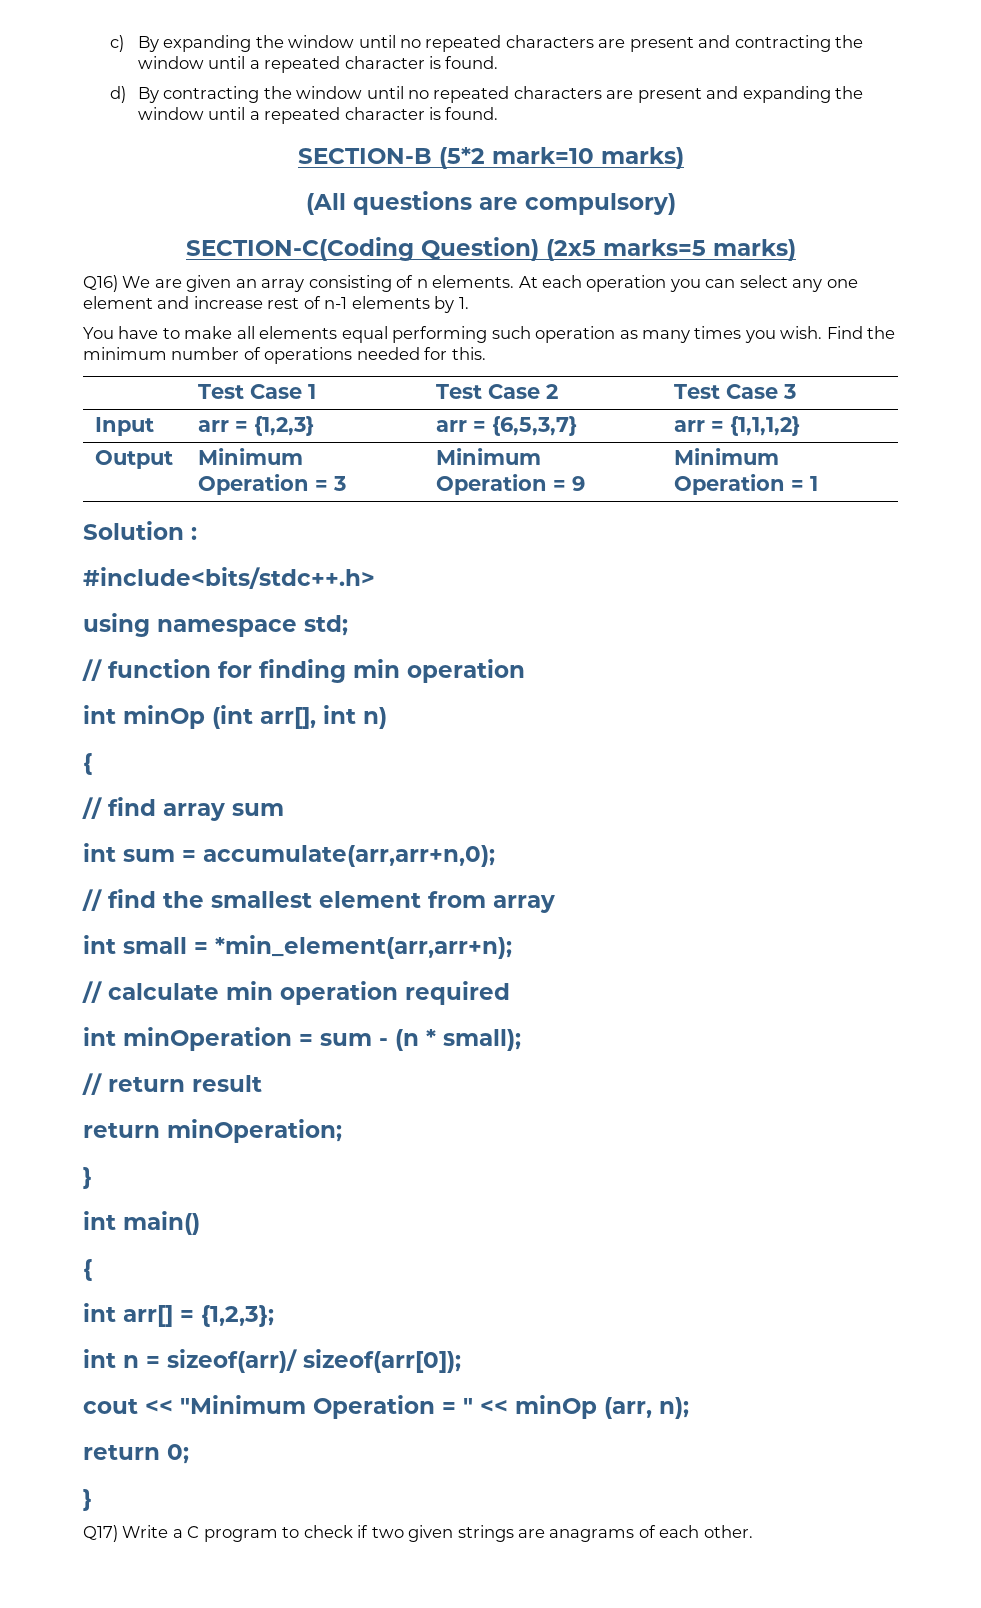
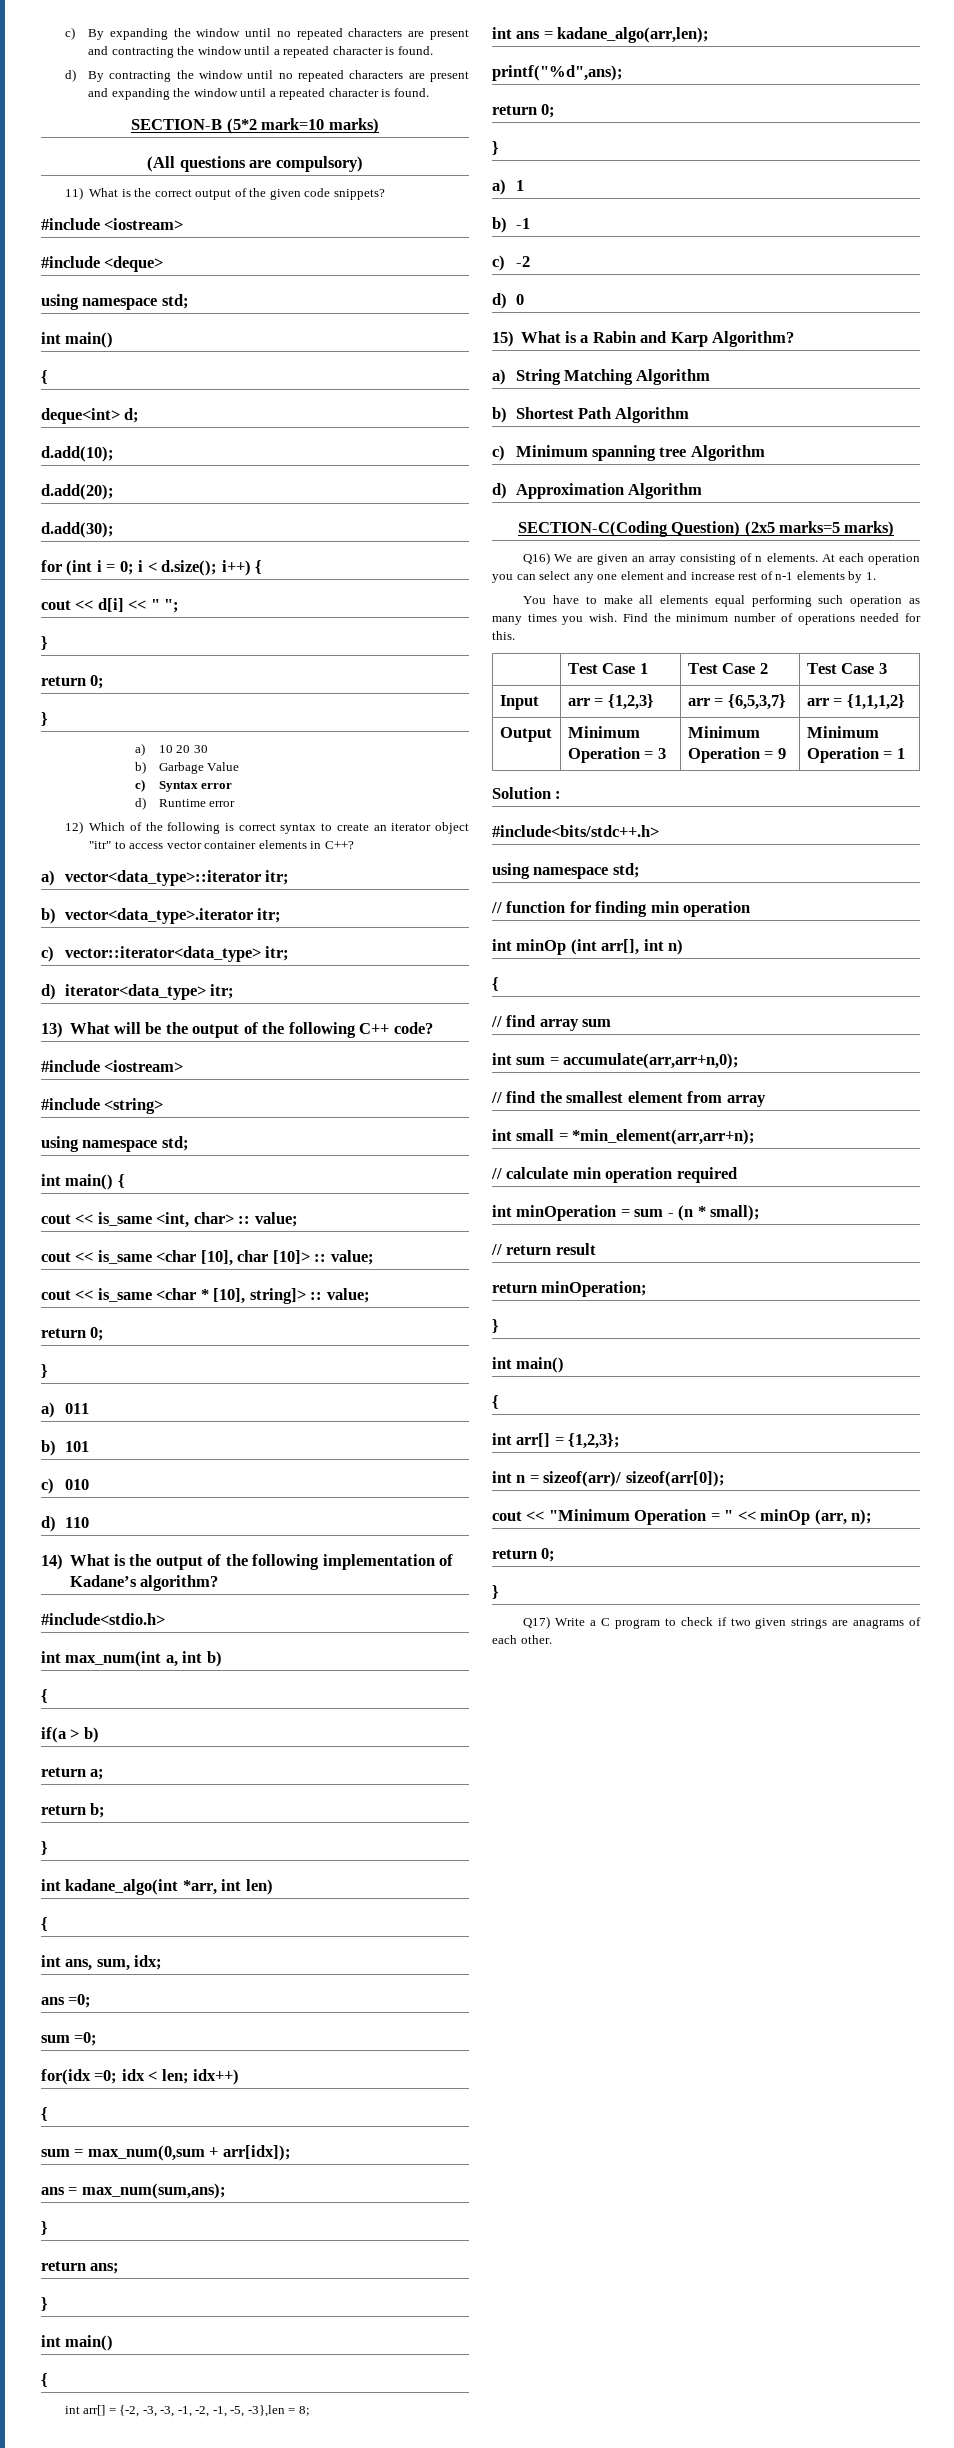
+ 11) What is the correct output of the given code snippets?
+ #include <iostream>
+ #include <deque>
+ using namespace std;
+ int main()
+ {
+ deque<int> d;
+ d.add(10);
+ d.add(20);
+ d.add(30);
+ for (int i = 0; i < d.size(); i++) {
+ cout << d[i] << " ";
+ }
+ return 0;
+ }
+ a) 10 20 30
+ b) Garbage Value
+ c) Syntax error
+ d) Runtime error
+ 12) Which of the following is correct syntax to create an iterator object "itr" to access vector container elements in C++?
+ a) vector<data_type>::iterator itr;
+ b) vector<data_type>.iterator itr;
+ c) vector::iterator<data_type> itr;
+ d) iterator<data_type> itr;
+ 13) What will be the output of the following C++ code?
+ #include <iostream>
+ #include <string>
+ using namespace std;
+ int main() {
+ cout << is_same <int, char> :: value;
+ cout << is_same <char [10], char [10]> :: value;
+ cout << is_same <char * [10], string]> :: value;
+ return 0;
+ }
+ a) 011
+ b) 101
+ c) 010
+ d) 110
+ 14) What is the output of the following implementation of Kadane’s algorithm?
+ #include<stdio.h>
+ int max_num(int a, int b)
+ {
+ if(a > b)
+ return a;
+ return b;
+ }
+ int kadane_algo(int *arr, int len)
+ {
+ int ans, sum, idx;
+ ans =0;
+ sum =0;
+ for(idx =0; idx < len; idx++)
+ {
+ sum = max_num(0,sum + arr[idx]);
+ ans = max_num(sum,ans);
+ }
+ return ans;
+ }
+ int main()
+ {
+ int arr[] = {-2, -3, -3, -1, -2, -1, -5, -3},len = 8;
+ int ans = kadane_algo(arr,len);
+ printf("%d",ans);
+ return 0;
+ }
+ a) 1
+ b) -1
+ c) -2
+ d) 0
+ 15) What is a Rabin and Karp Algorithm?
+ a) String Matching Algorithm
+ b) Shortest Path Algorithm
+ c) Minimum spanning tree Algorithm
+ d) Approximation Algorithm

